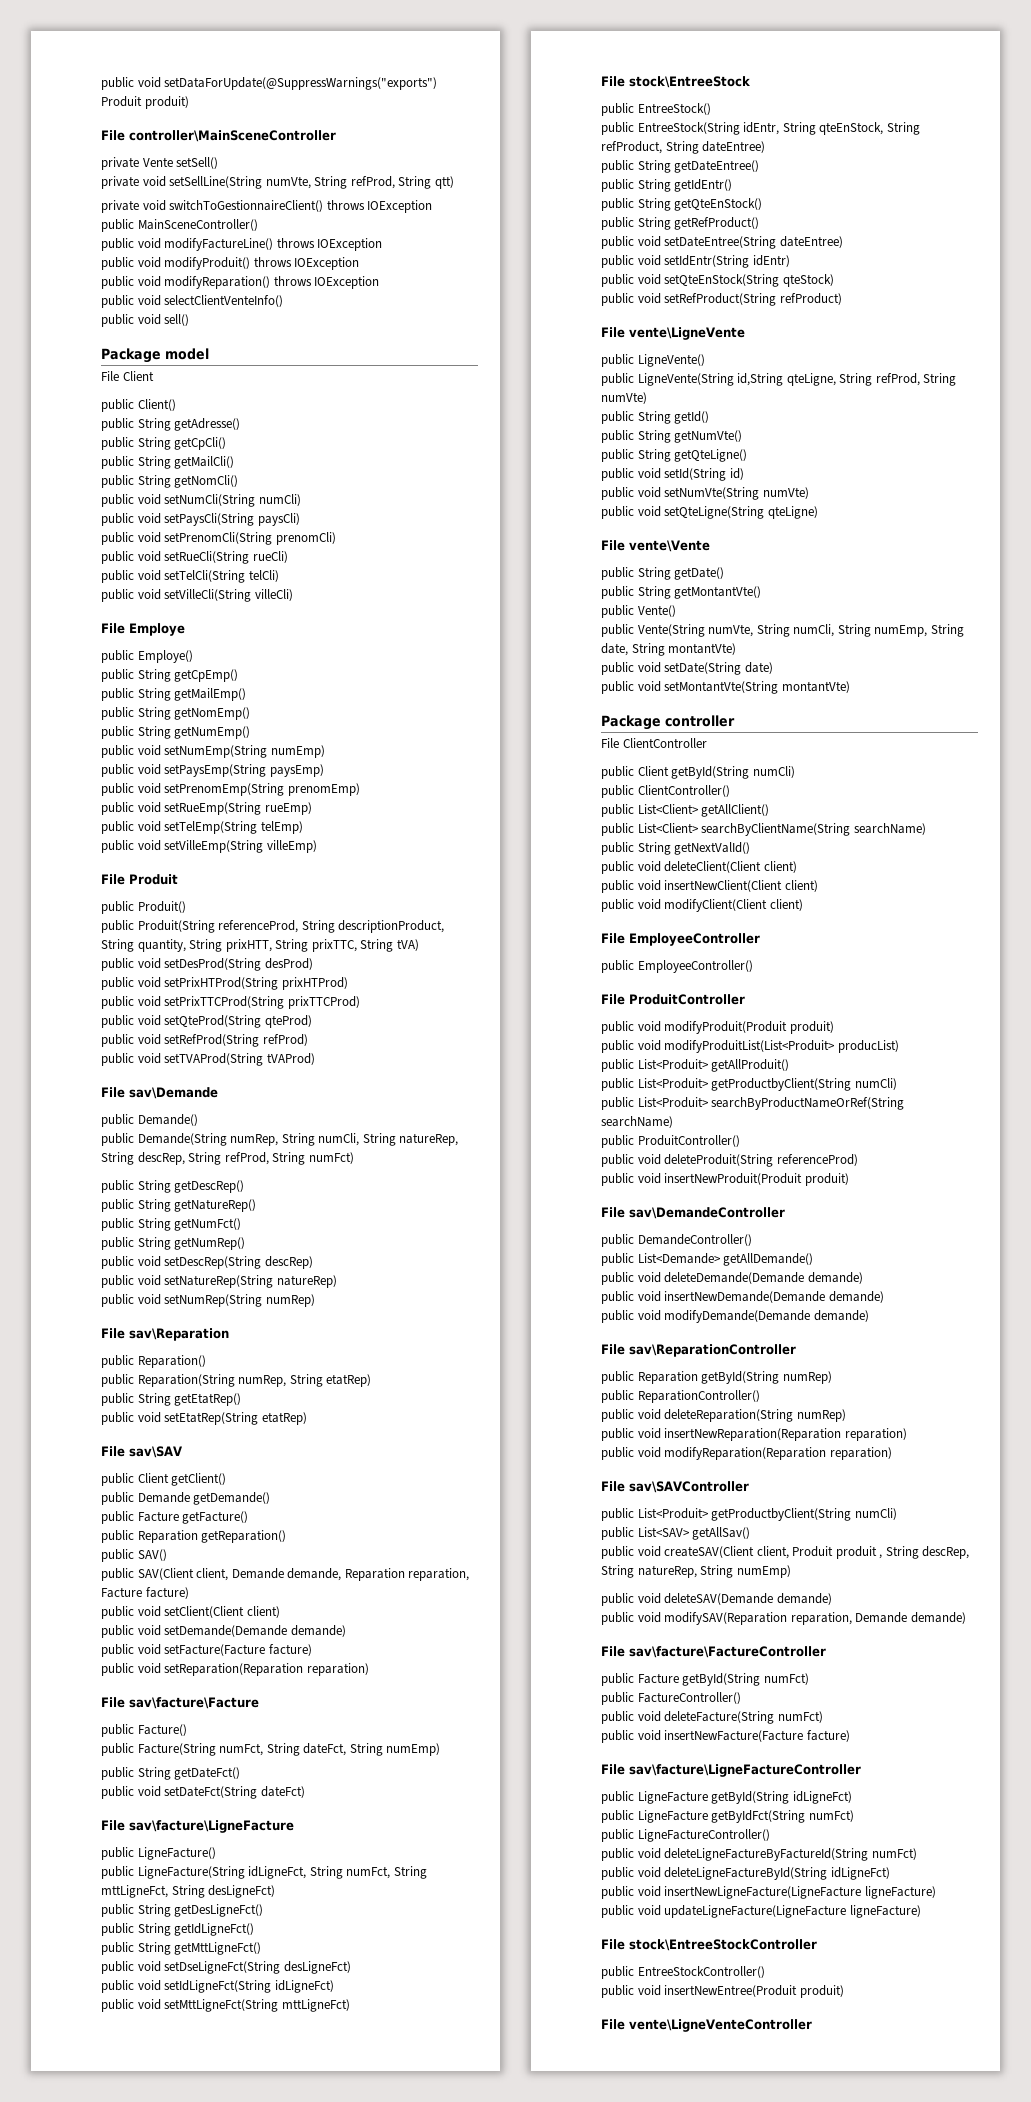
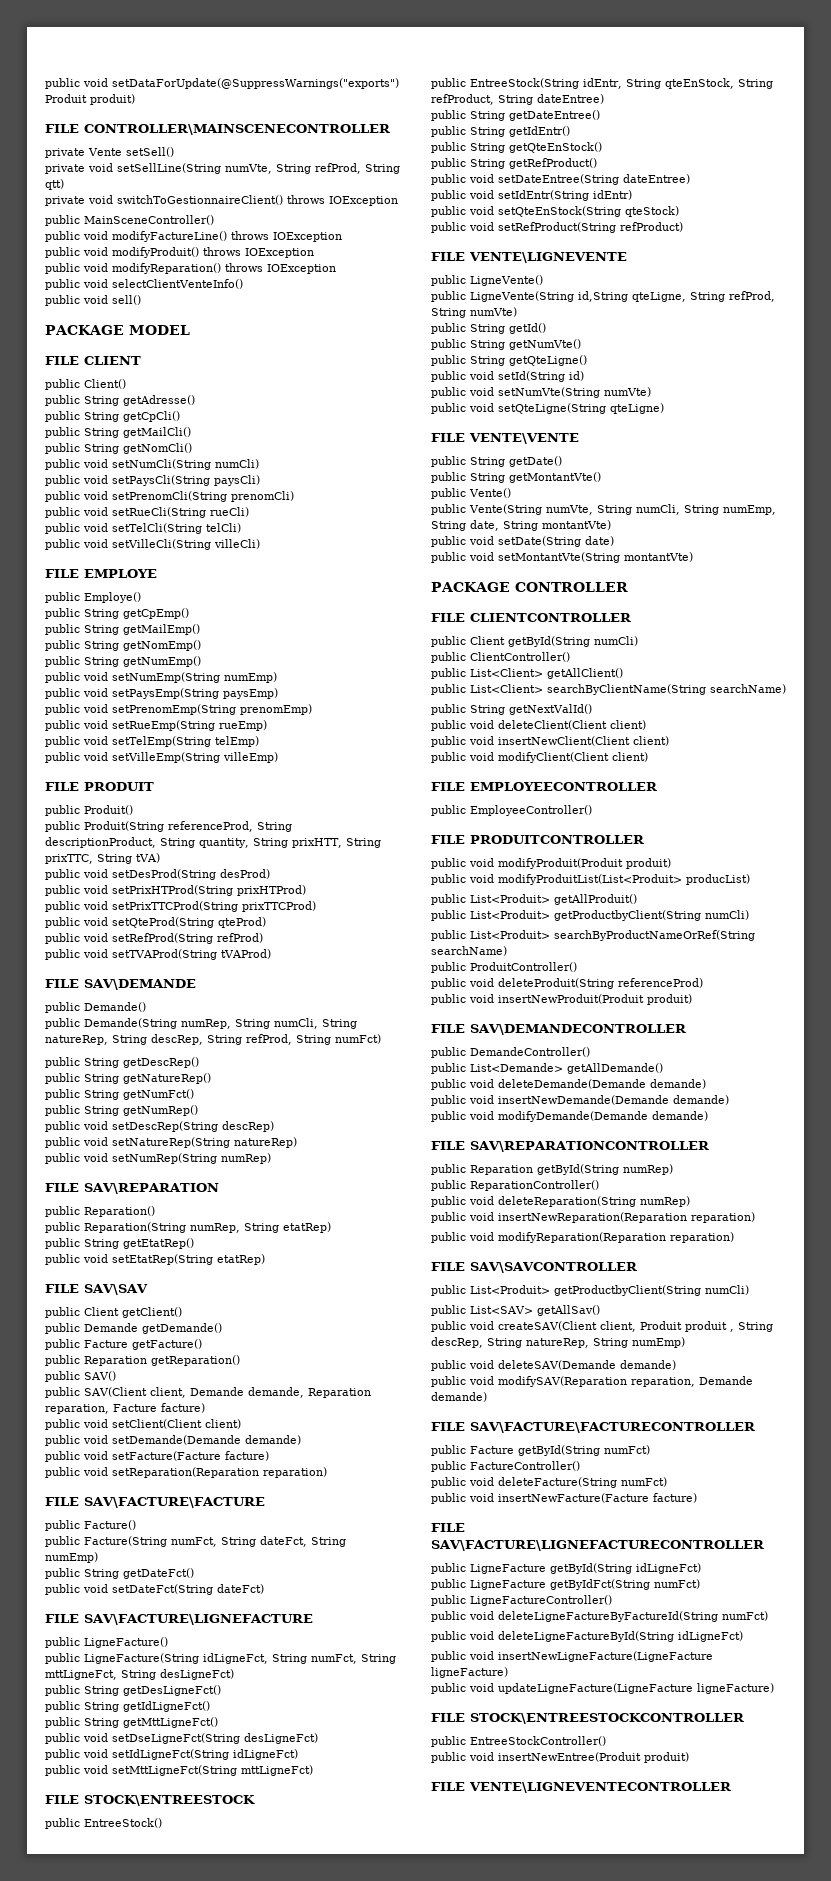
- File controller\MainSceneController
+ FILE CONTROLLER\MAINSCENECONTROLLER
- Package model
- File Client
+ PACKAGE MODEL
+ FILE CLIENT
- File Employe
+ FILE EMPLOYE
- File Produit
+ FILE PRODUIT
- File sav\Demande
+ FILE SAV\DEMANDE
- File sav\Reparation
+ FILE SAV\REPARATION
- File sav\SAV
+ FILE SAV\SAV
- File sav\facture\Facture
+ FILE SAV\FACTURE\FACTURE
- File sav\facture\LigneFacture
+ FILE SAV\FACTURE\LIGNEFACTURE
- File stock\EntreeStock
+ FILE STOCK\ENTREESTOCK
- File vente\LigneVente
+ FILE VENTE\LIGNEVENTE
- File vente\Vente
+ FILE VENTE\VENTE
- Package controller
- File ClientController
+ PACKAGE CONTROLLER
+ FILE CLIENTCONTROLLER
- File EmployeeController
+ FILE EMPLOYEECONTROLLER
- File ProduitController
+ FILE PRODUITCONTROLLER
- File sav\DemandeController
+ FILE SAV\DEMANDECONTROLLER
- File sav\ReparationController
+ FILE SAV\REPARATIONCONTROLLER
- File sav\SAVController
+ FILE SAV\SAVCONTROLLER
- File sav\facture\FactureController
+ FILE SAV\FACTURE\FACTURECONTROLLER
- File sav\facture\LigneFactureController
+ FILE SAV\FACTURE\LIGNEFACTURECONTROLLER
- File stock\EntreeStockController
+ FILE STOCK\ENTREESTOCKCONTROLLER
- File vente\LigneVenteController
+ FILE VENTE\LIGNEVENTECONTROLLER

